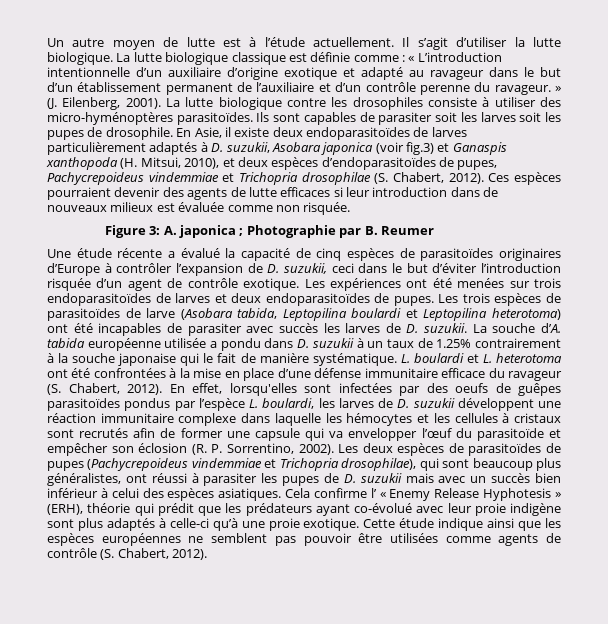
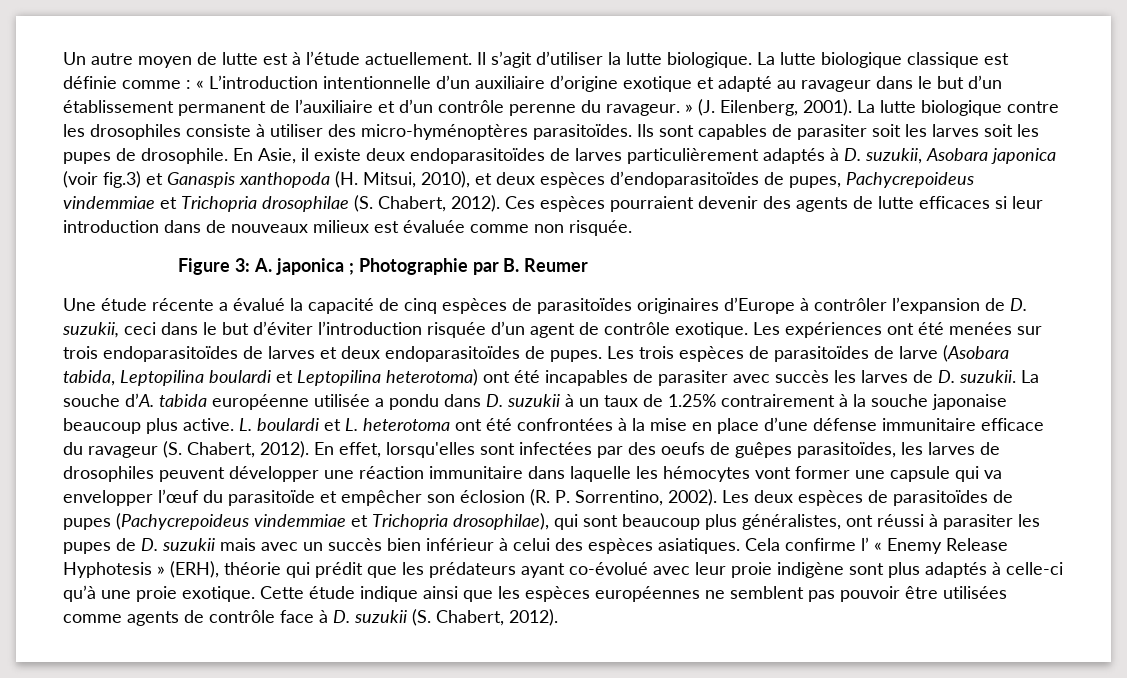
- La souche d’A. tabida européenne utilisée a pondu dans D. suzukii à un taux de 1.25% contrairement à la souche japonaise qui le fait de manière systématique.
+ La souche d’A. tabida européenne utilisée a pondu dans D. suzukii à un taux de 1.25% contrairement à la souche japonaise beaucoup plus active.
- En effet, lorsqu'elles sont infectées par des oeufs de guêpes parasitoïdes pondus par l’espèce L. boulardi, les larves de D. suzukii développent une réaction immunitaire complexe dans laquelle les hémocytes et les cellules à cristaux sont recrutés afin de former une capsule qui va envelopper l’œuf du parasitoïde et empêcher son éclosion (R. P. Sorrentino, 2002).
+ En effet, lorsqu'elles sont infectées par des oeufs de guêpes parasitoïdes, les larves de drosophiles peuvent développer une réaction immunitaire dans laquelle les hémocytes vont former une capsule qui va envelopper l’œuf du parasitoïde et empêcher son éclosion (R. P. Sorrentino, 2002).
- Cette étude indique ainsi que les espèces européennes ne semblent pas pouvoir être utilisées comme agents de contrôle (S. Chabert, 2012).
+ Cette étude indique ainsi que les espèces européennes ne semblent pas pouvoir être utilisées comme agents de contrôle face à D. suzukii (S. Chabert, 2012).

